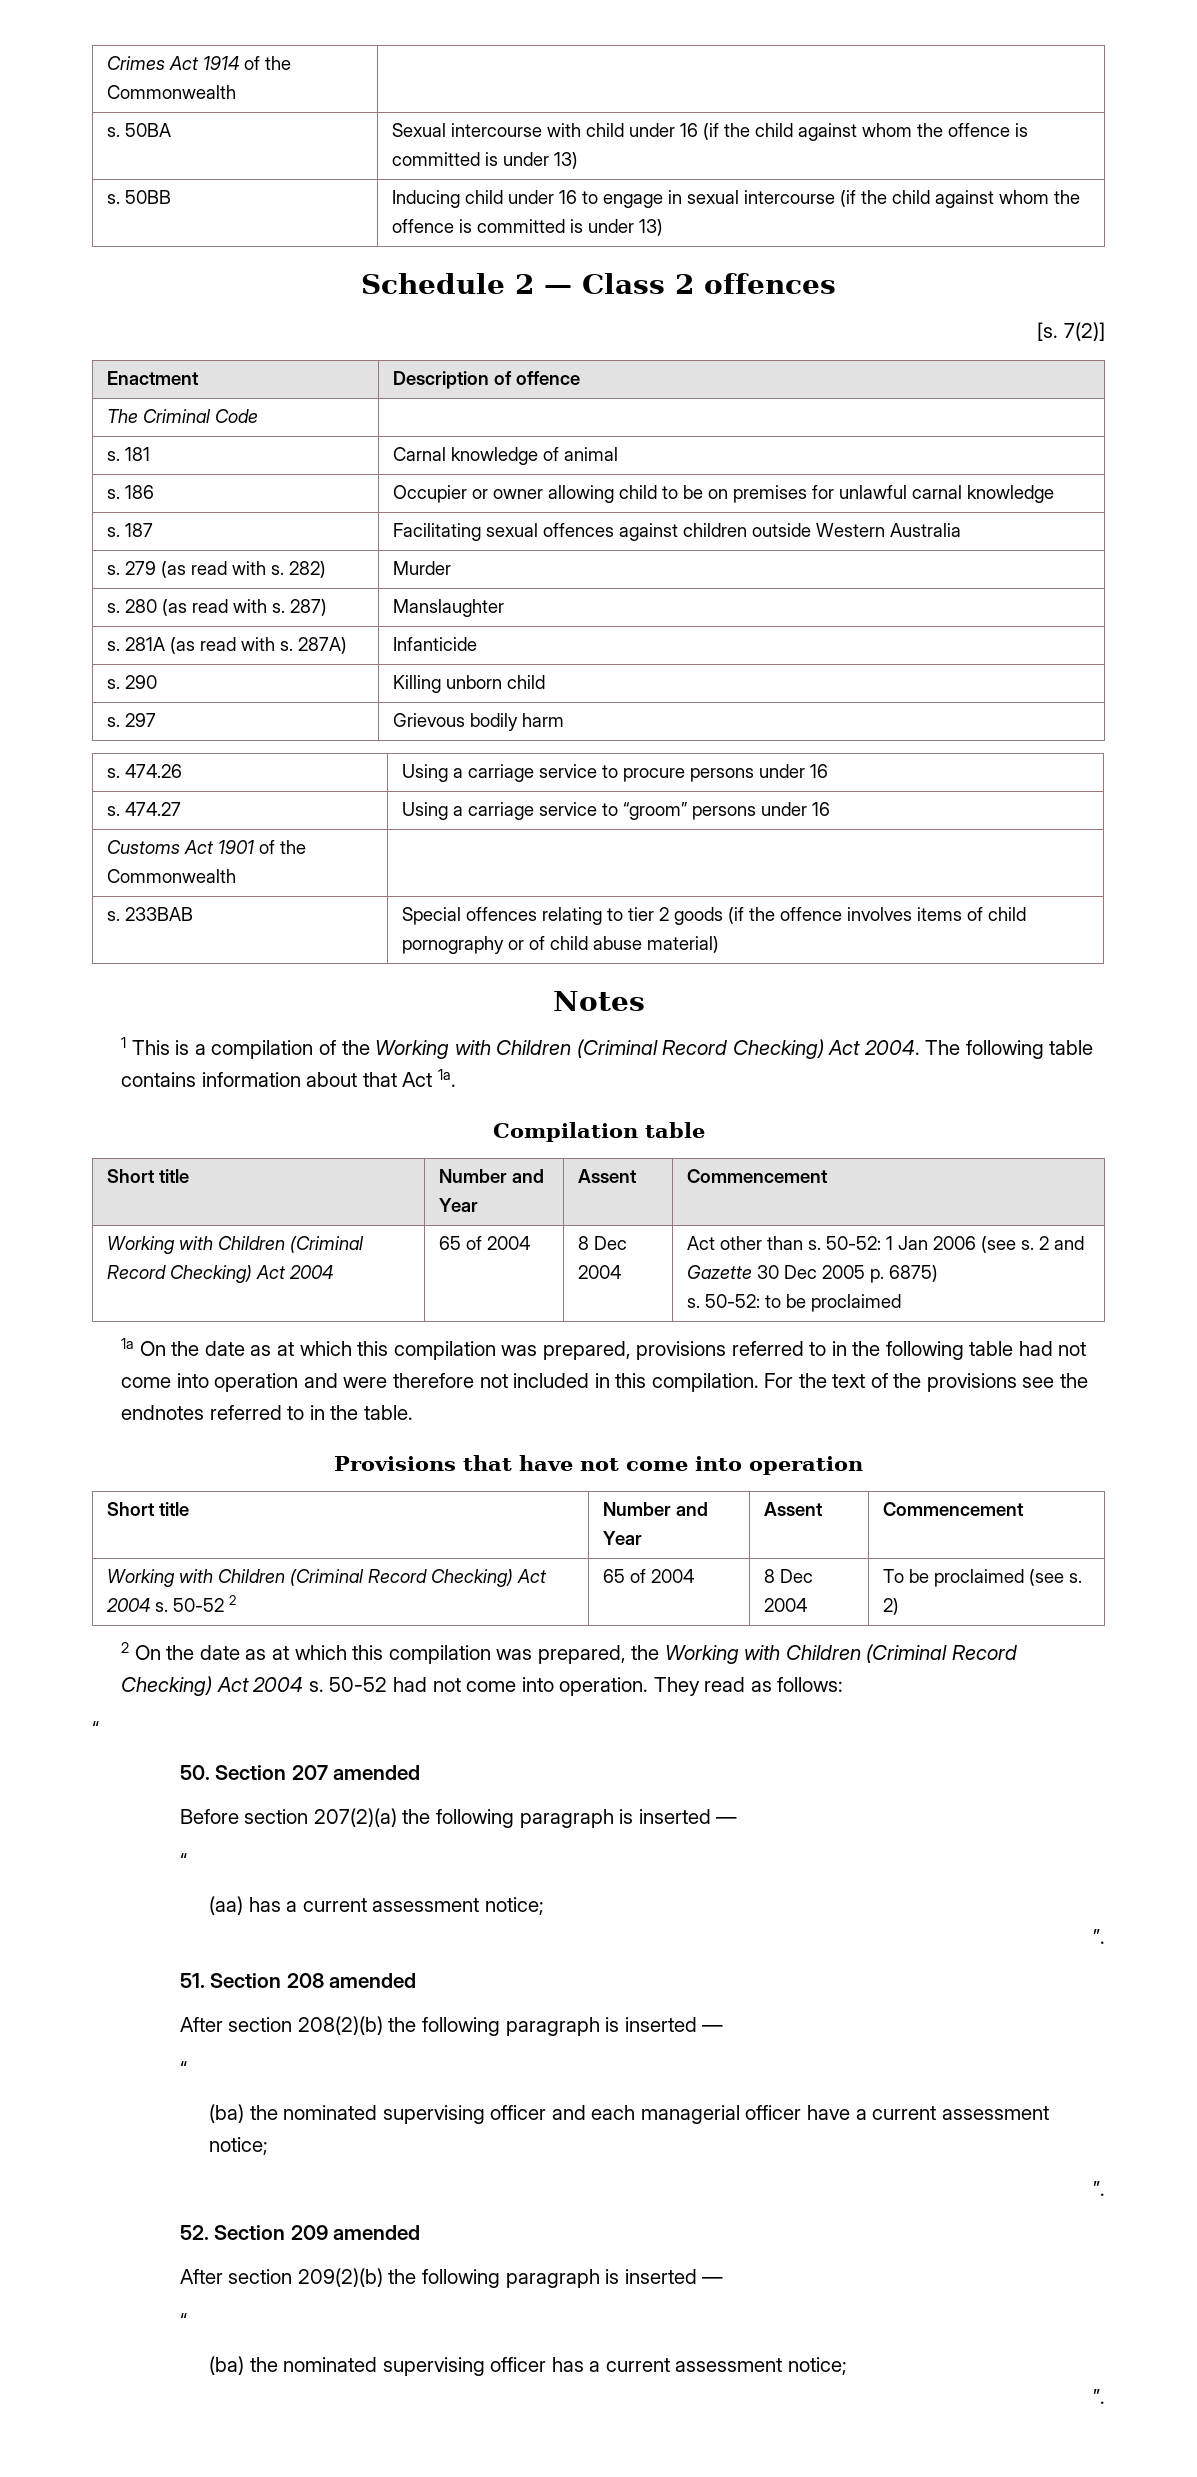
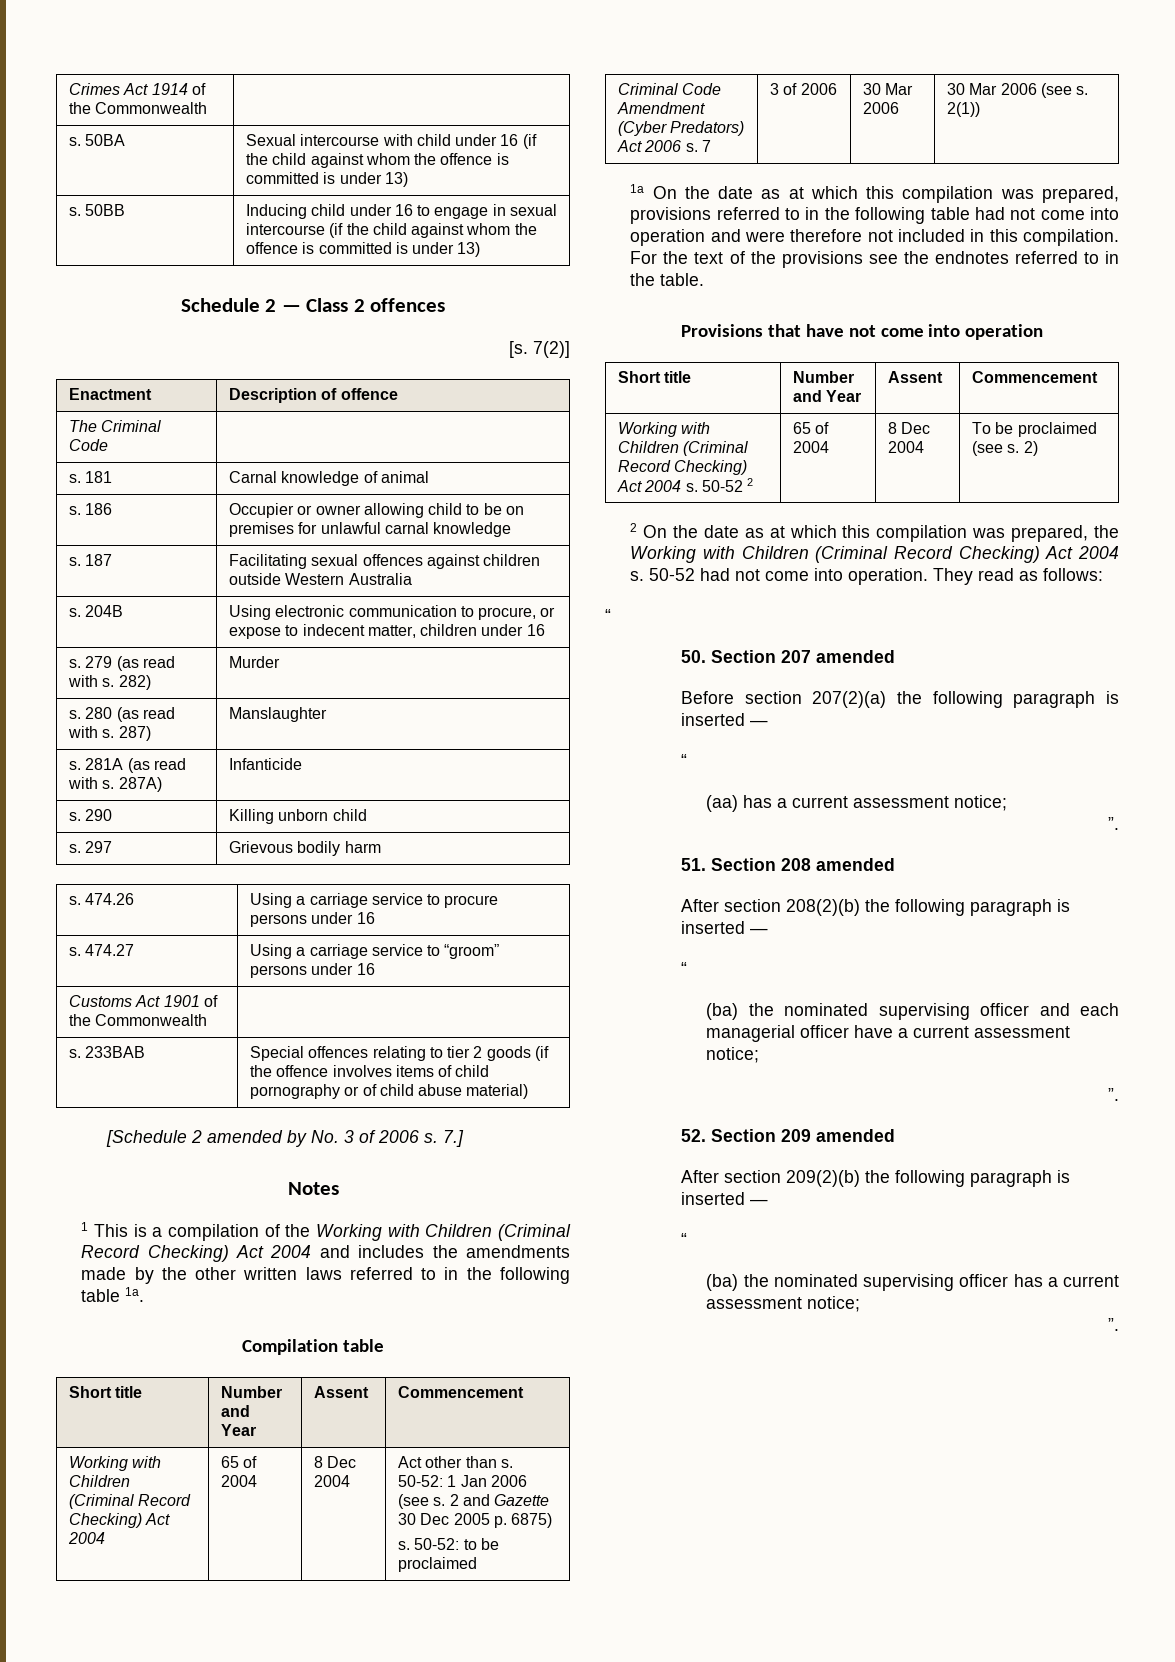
+ s. 204B | Using electronic communication to procure, or expose to indecent matter, children under 16
+ [Schedule 2 amended by No. 3 of 2006 s. 7.]
- 1 This is a compilation of the Working with Children (Criminal Record Checking) Act 2004. The following table contains information about that Act 1a.
+ 1 This is a compilation of the Working with Children (Criminal Record Checking) Act 2004 and includes the amendments made by the other written laws referred to in the following table 1a.
+ Criminal Code Amendment (Cyber Predators) Act 2006 s. 7 | 3 of 2006 | 30 Mar 2006 | 30 Mar 2006 (see s. 2(1))

